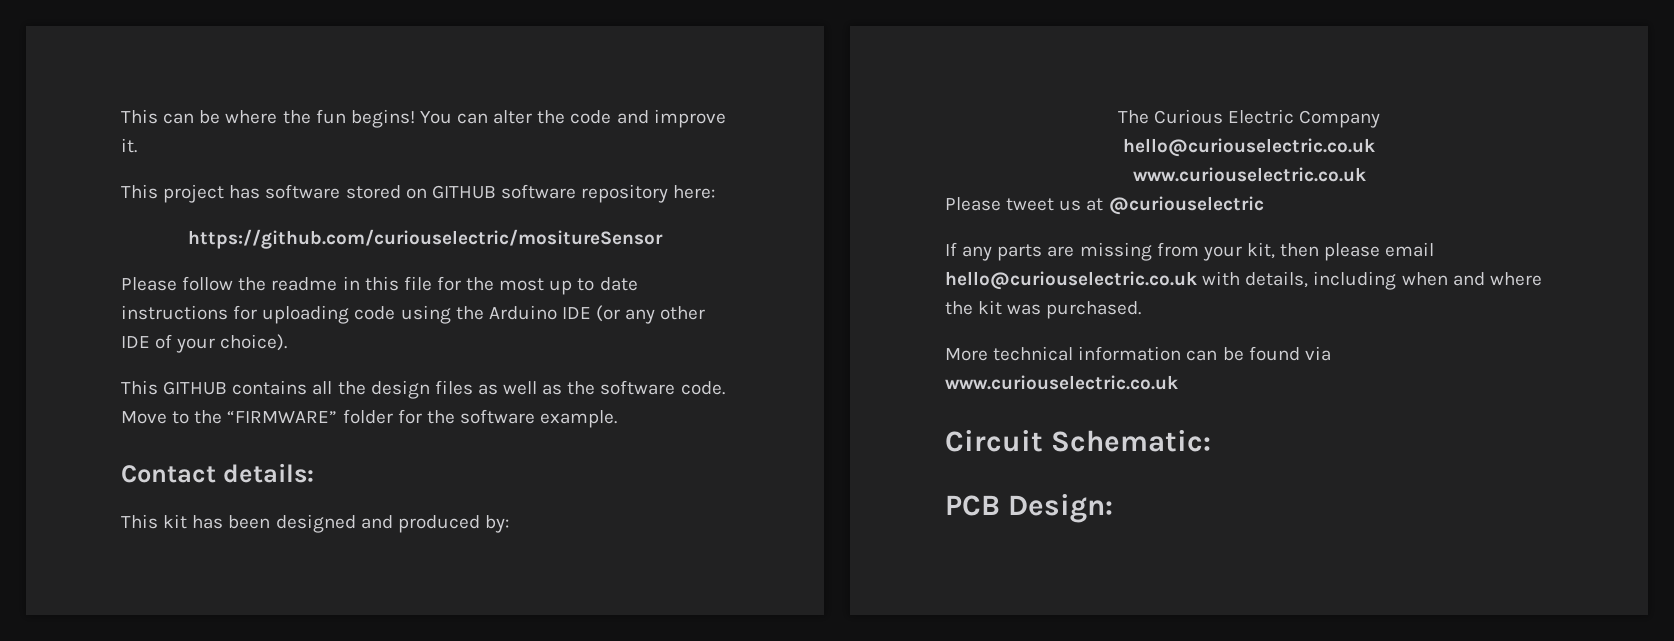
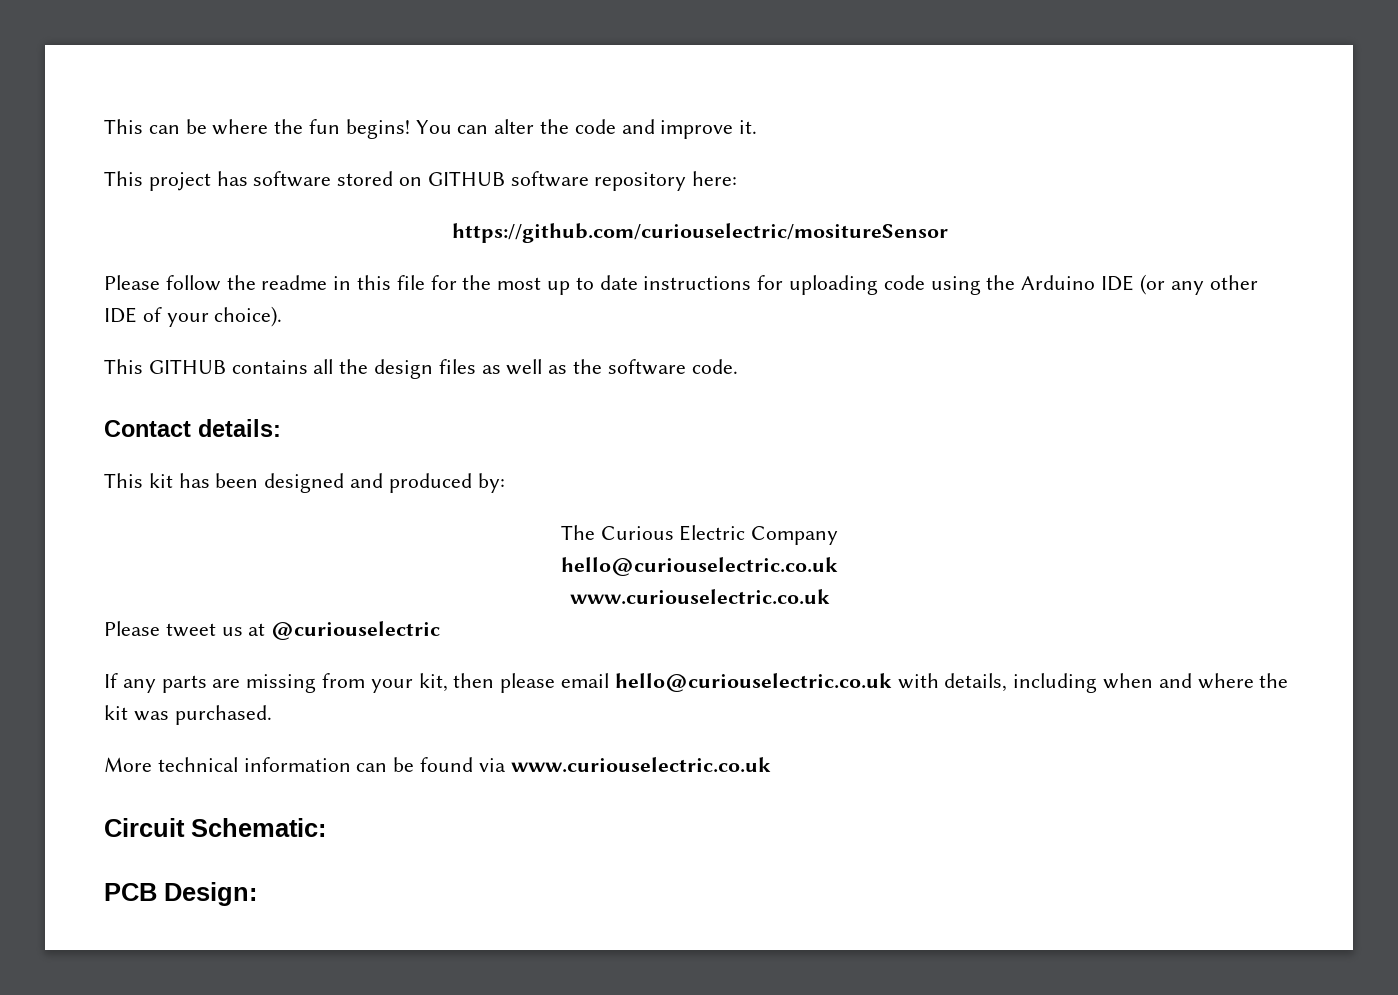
- Move to the “FIRMWARE” folder for the software example.

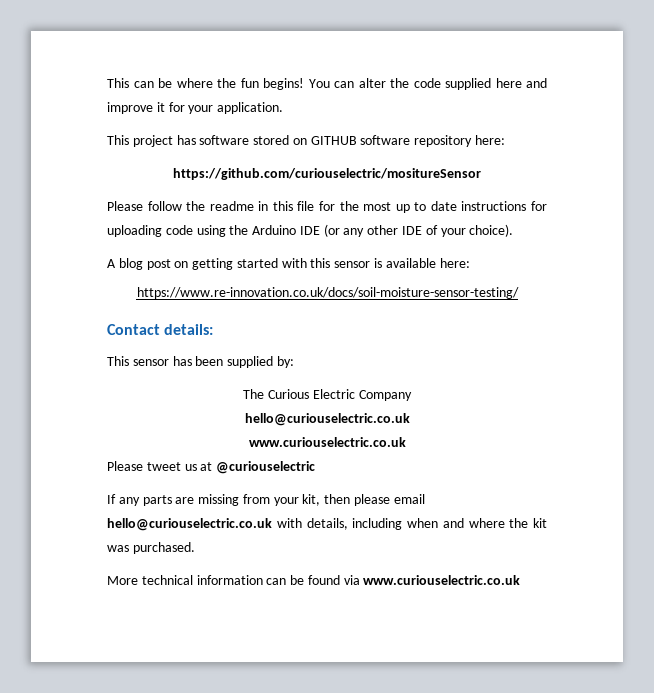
- You can alter the code and improve it.
+ You can alter the code supplied here and improve it for your application.
- This GITHUB contains all the design files as well as the software code.
+ A blog post on getting started with this sensor is available here:
+ https://www.re-innovation.co.uk/docs/soil-moisture-sensor-testing/
- This kit has been designed and produced by:
+ This sensor has been supplied by:
- Circuit Schematic:
- PCB Design:

